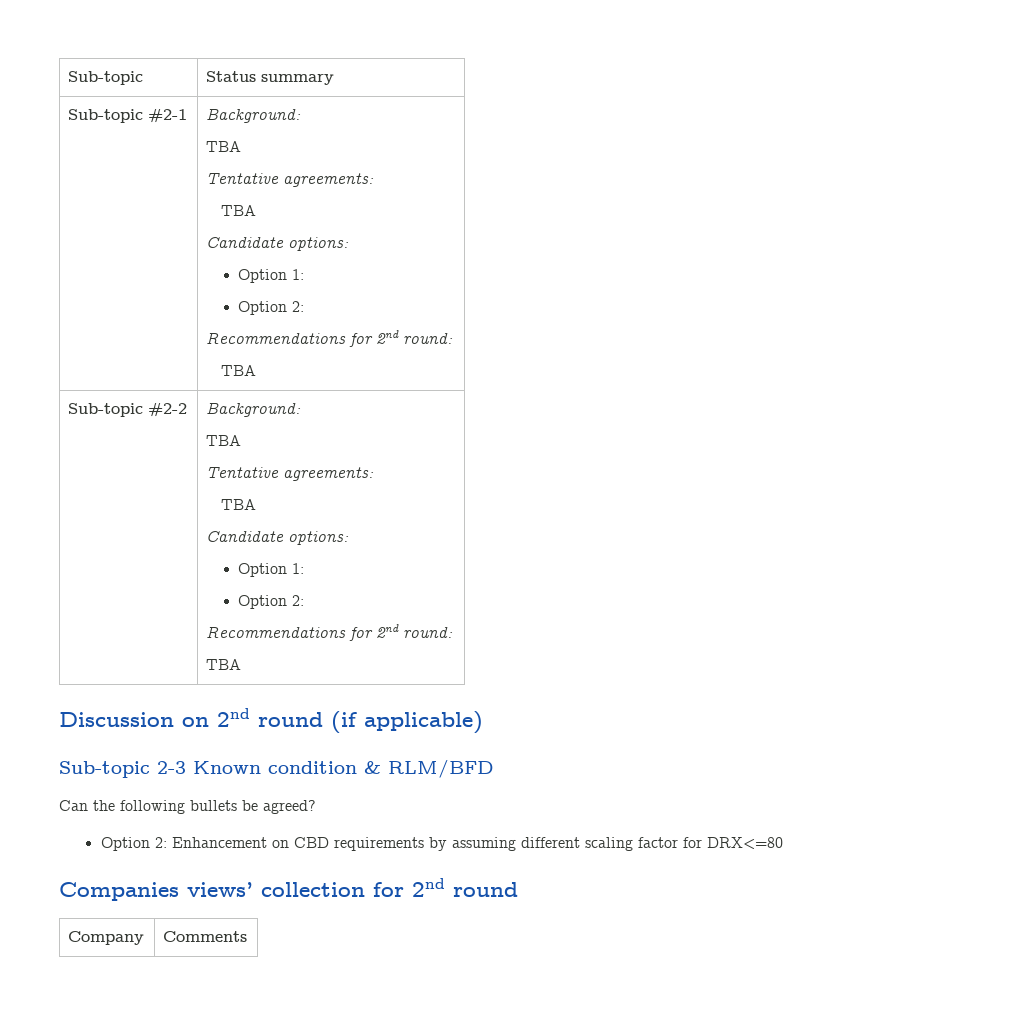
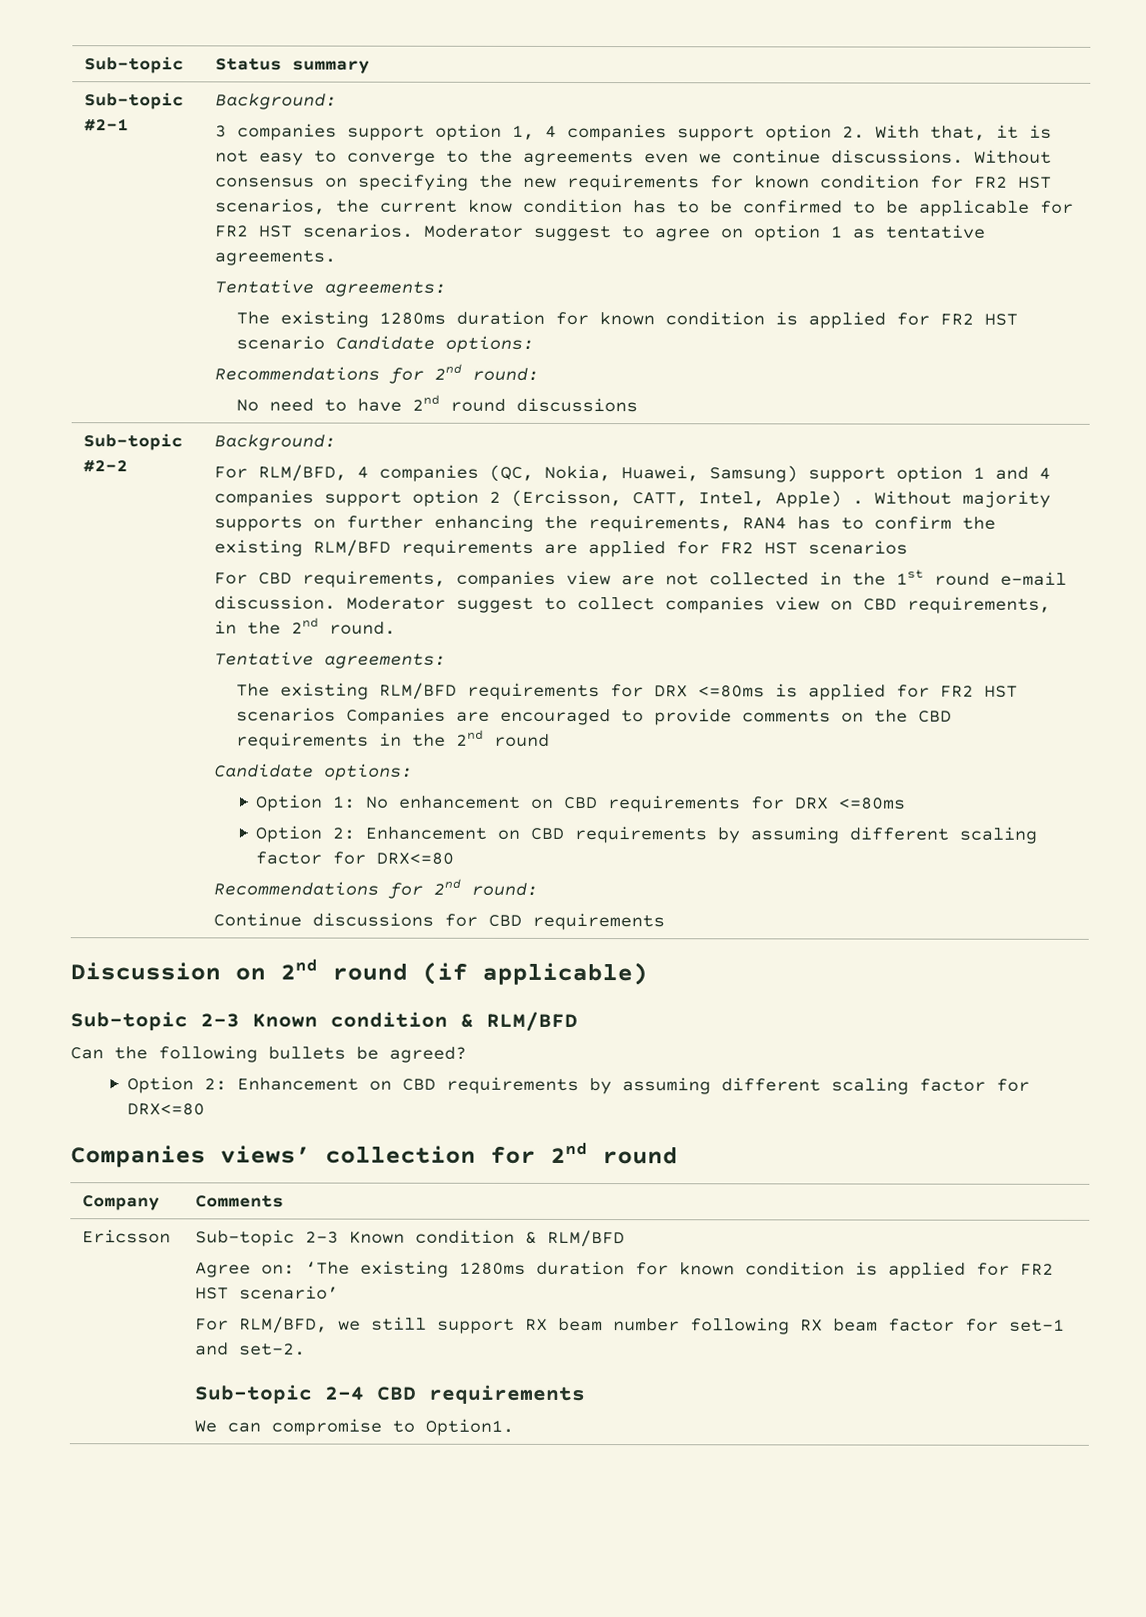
  Sub-topic #2-1 | Background:
- TBA
+ 3 companies support option 1, 4 companies support option 2. With that, it is not easy to converge to the agreements even we continue discussions. Without consensus on specifying the new requirements for known condition for FR2 HST scenarios, the current know condition has to be confirmed to be applicable for FR2 HST scenarios. Moderator suggest to agree on option 1 as tentative agreements.
  Tentative agreements:
- TBA
+ The existing 1280ms duration for known condition is applied for FR2 HST scenario Candidate options:
+ Recommendations for 2nd round:
+ No need to have 2nd round discussions
+ Sub-topic #2-2 | Background:
+ For RLM/BFD, 4 companies (QC, Nokia, Huawei, Samsung) support option 1 and 4 companies support option 2 (Ercisson, CATT, Intel, Apple) . Without majority supports on further enhancing the requirements, RAN4 has to confirm the existing RLM/BFD requirements are applied for FR2 HST scenarios
+ For CBD requirements, companies view are not collected in the 1st round e-mail discussion. Moderator suggest to collect companies view on CBD requirements, in the 2nd round.
+ Tentative agreements:
+ The existing RLM/BFD requirements for DRX <=80ms is applied for FR2 HST scenarios Companies are encouraged to provide comments on the CBD requirements in the 2nd round
  Candidate options:
- Option 1:
- Option 2:
+ Option 1: No enhancement on CBD requirements for DRX <=80ms
+ Option 2: Enhancement on CBD requirements by assuming different scaling factor for DRX<=80
  Recommendations for 2nd round:
- TBA
- Sub-topic #2-2 | Background:
- TBA
- Tentative agreements:
- TBA
- Candidate options:
- Option 1:
- Option 2:
- Recommendations for 2nd round:
- TBA
+ Continue discussions for CBD requirements
+ Ericsson | Sub-topic 2-3 Known condition & RLM/BFD
+ Agree on: ‘The existing 1280ms duration for known condition is applied for FR2 HST scenario’
+ For RLM/BFD, we still support RX beam number following RX beam factor for set-1 and set-2.
+ Sub-topic 2-4 CBD requirements
+ We can compromise to Option1.

